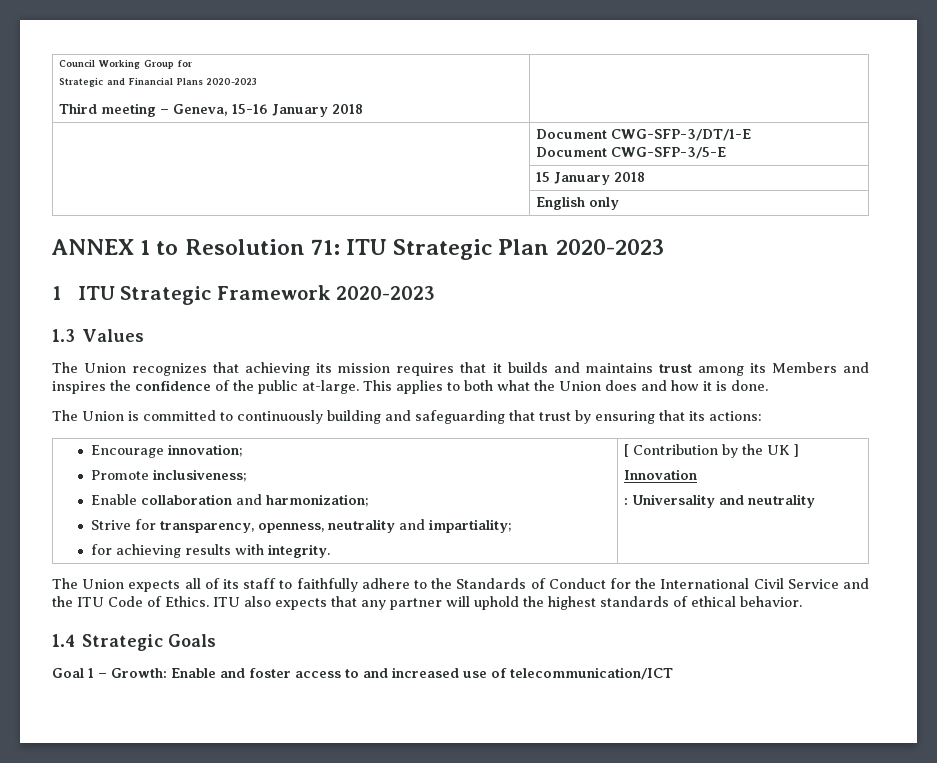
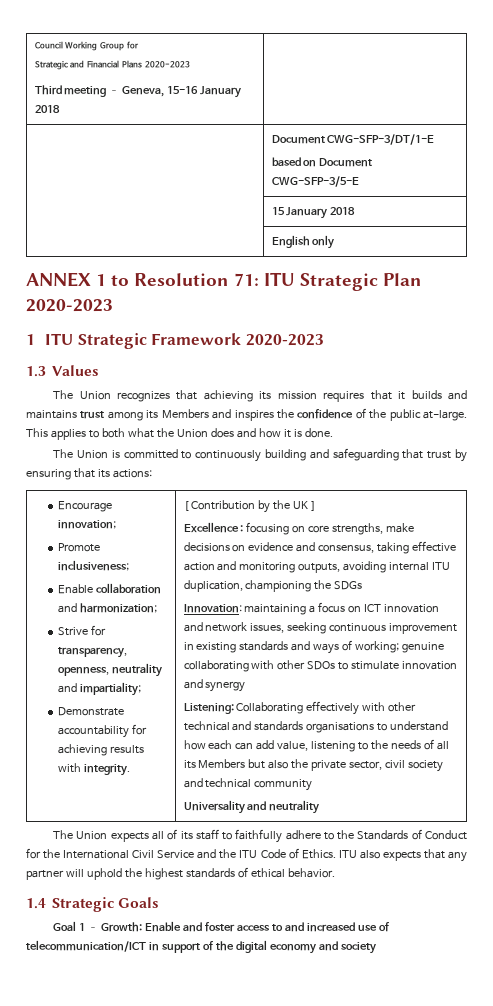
  | Document CWG-SFP-3/DT/1-E
- Document CWG-SFP-3/5-E
+ based on Document CWG-SFP-3/5-E
- for achieving results with integrity.
+ Demonstrate accountability for achieving results with integrity.
- Innovation
- : Universality and neutrality
+ Excellence : focusing on core strengths, make decisions on evidence and consensus, taking effective action and monitoring outputs, avoiding internal ITU duplication, championing the SDGs
+ Innovation: maintaining a focus on ICT innovation and network issues, seeking continuous improvement in existing standards and ways of working; genuine collaborating with other SDOs to stimulate innovation and synergy
+ Listening: Collaborating effectively with other technical and standards organisations to understand how each can add value, listening to the needs of all its Members but also the private sector, civil society and technical community
+ Universality and neutrality
- Goal 1 – Growth: Enable and foster access to and increased use of telecommunication/ICT
+ Goal 1 – Growth: Enable and foster access to and increased use of telecommunication/ICT in support of the digital economy and society

